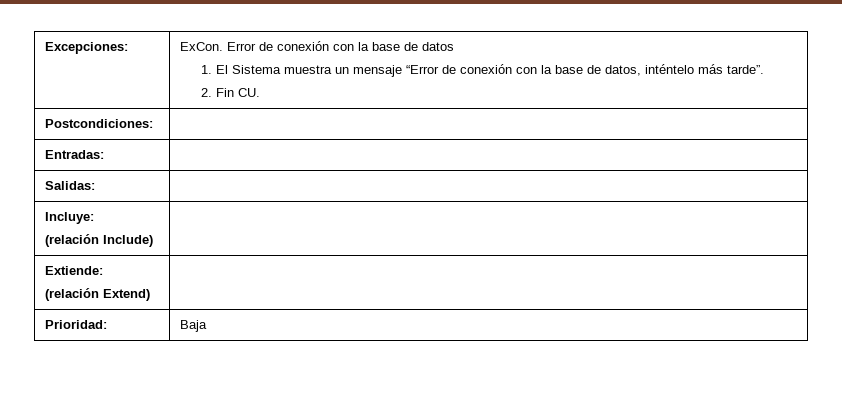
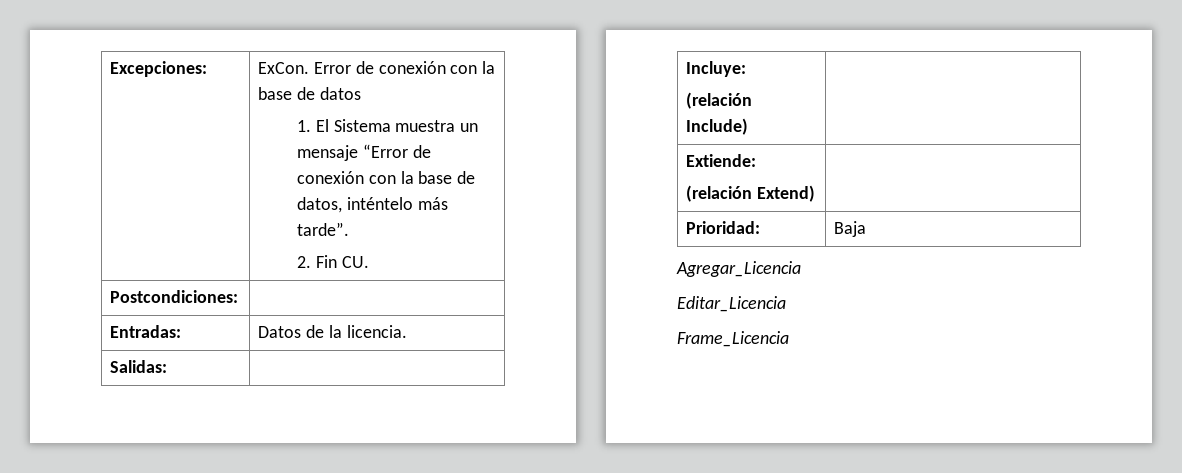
- Entradas: |
+ Entradas: | Datos de la licencia.
+ Agregar_Licencia
+ Editar_Licencia
+ Frame_Licencia

